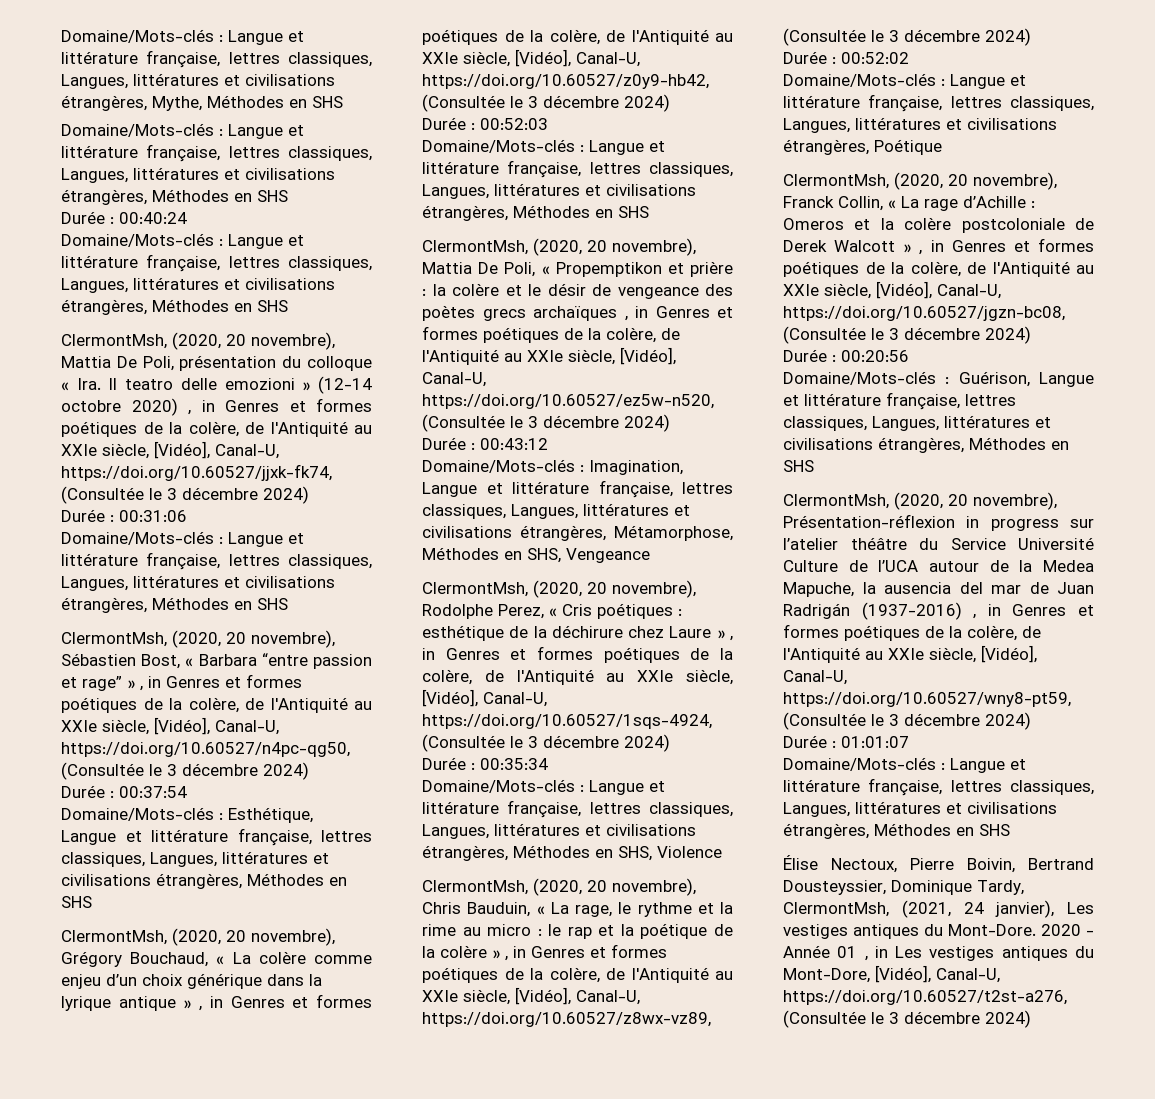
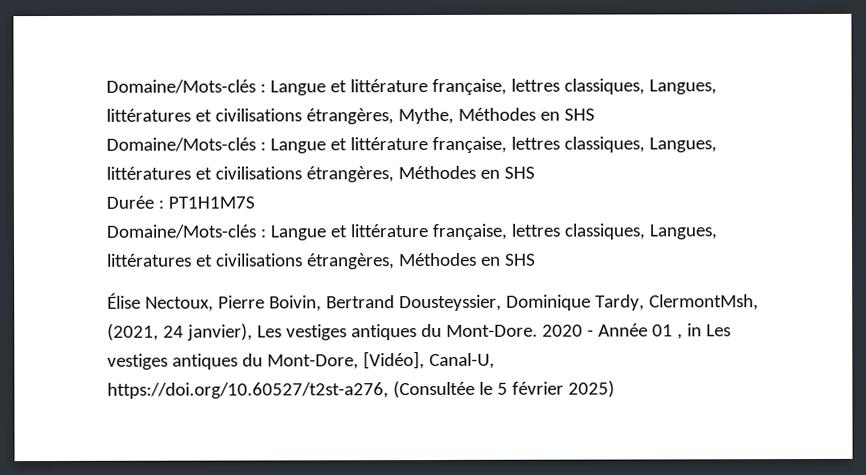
- Durée : 00:40:24
- Domaine/Mots-clés : Langue et littérature française, lettres classiques, Langues, littératures et civilisations étrangères, Méthodes en SHS
- ClermontMsh, (2020, 20 novembre), Mattia De Poli, présentation du colloque « Ira. Il teatro delle emozioni » (12-14 octobre 2020) , in Genres et formes poétiques de la colère, de l'Antiquité au XXIe siècle, [Vidéo], Canal-U, https://doi.org/10.60527/jjxk-fk74, (Consultée le 3 décembre 2024)
- Durée : 00:31:06
- Domaine/Mots-clés : Langue et littérature française, lettres classiques, Langues, littératures et civilisations étrangères, Méthodes en SHS
- ClermontMsh, (2020, 20 novembre), Sébastien Bost, « Barbara “entre passion et rage” » , in Genres et formes poétiques de la colère, de l'Antiquité au XXIe siècle, [Vidéo], Canal-U, https://doi.org/10.60527/n4pc-qg50, (Consultée le 3 décembre 2024)
- Durée : 00:37:54
- Domaine/Mots-clés : Esthétique, Langue et littérature française, lettres classiques, Langues, littératures et civilisations étrangères, Méthodes en SHS
- ClermontMsh, (2020, 20 novembre), Grégory Bouchaud, « La colère comme enjeu d’un choix générique dans la lyrique antique » , in Genres et formes poétiques de la colère, de l'Antiquité au XXIe siècle, [Vidéo], Canal-U, https://doi.org/10.60527/z0y9-hb42, (Consultée le 3 décembre 2024)
- Durée : 00:52:03
- Domaine/Mots-clés : Langue et littérature française, lettres classiques, Langues, littératures et civilisations étrangères, Méthodes en SHS
- ClermontMsh, (2020, 20 novembre), Mattia De Poli, « Propemptikon et prière : la colère et le désir de vengeance des poètes grecs archaïques , in Genres et formes poétiques de la colère, de l'Antiquité au XXIe siècle, [Vidéo], Canal-U, https://doi.org/10.60527/ez5w-n520, (Consultée le 3 décembre 2024)
- Durée : 00:43:12
- Domaine/Mots-clés : Imagination, Langue et littérature française, lettres classiques, Langues, littératures et civilisations étrangères, Métamorphose, Méthodes en SHS, Vengeance
- ClermontMsh, (2020, 20 novembre), Rodolphe Perez, « Cris poétiques : esthétique de la déchirure chez Laure » , in Genres et formes poétiques de la colère, de l'Antiquité au XXIe siècle, [Vidéo], Canal-U, https://doi.org/10.60527/1sqs-4924, (Consultée le 3 décembre 2024)
- Durée : 00:35:34
- Domaine/Mots-clés : Langue et littérature française, lettres classiques, Langues, littératures et civilisations étrangères, Méthodes en SHS, Violence
- ClermontMsh, (2020, 20 novembre), Chris Bauduin, « La rage, le rythme et la rime au micro : le rap et la poétique de la colère » , in Genres et formes poétiques de la colère, de l'Antiquité au XXIe siècle, [Vidéo], Canal-U, https://doi.org/10.60527/z8wx-vz89, (Consultée le 3 décembre 2024)
- Durée : 00:52:02
- Domaine/Mots-clés : Langue et littérature française, lettres classiques, Langues, littératures et civilisations étrangères, Poétique
- ClermontMsh, (2020, 20 novembre), Franck Collin, « La rage d’Achille : Omeros et la colère postcoloniale de Derek Walcott » , in Genres et formes poétiques de la colère, de l'Antiquité au XXIe siècle, [Vidéo], Canal-U, https://doi.org/10.60527/jgzn-bc08, (Consultée le 3 décembre 2024)
- Durée : 00:20:56
- Domaine/Mots-clés : Guérison, Langue et littérature française, lettres classiques, Langues, littératures et civilisations étrangères, Méthodes en SHS
- ClermontMsh, (2020, 20 novembre), Présentation-réflexion in progress sur l’atelier théâtre du Service Université Culture de l’UCA autour de la Medea Mapuche, la ausencia del mar de Juan Radrigán (1937-2016) , in Genres et formes poétiques de la colère, de l'Antiquité au XXIe siècle, [Vidéo], Canal-U, https://doi.org/10.60527/wny8-pt59, (Consultée le 3 décembre 2024)
- Durée : 01:01:07
+ Durée : PT1H1M7S
- 2020 - Année 01 , in Les vestiges antiques du Mont-Dore, [Vidéo], Canal-U, https://doi.org/10.60527/t2st-a276, (Consultée le 3 décembre 2024)
+ 2020 - Année 01 , in Les vestiges antiques du Mont-Dore, [Vidéo], Canal-U, https://doi.org/10.60527/t2st-a276, (Consultée le 5 février 2025)

